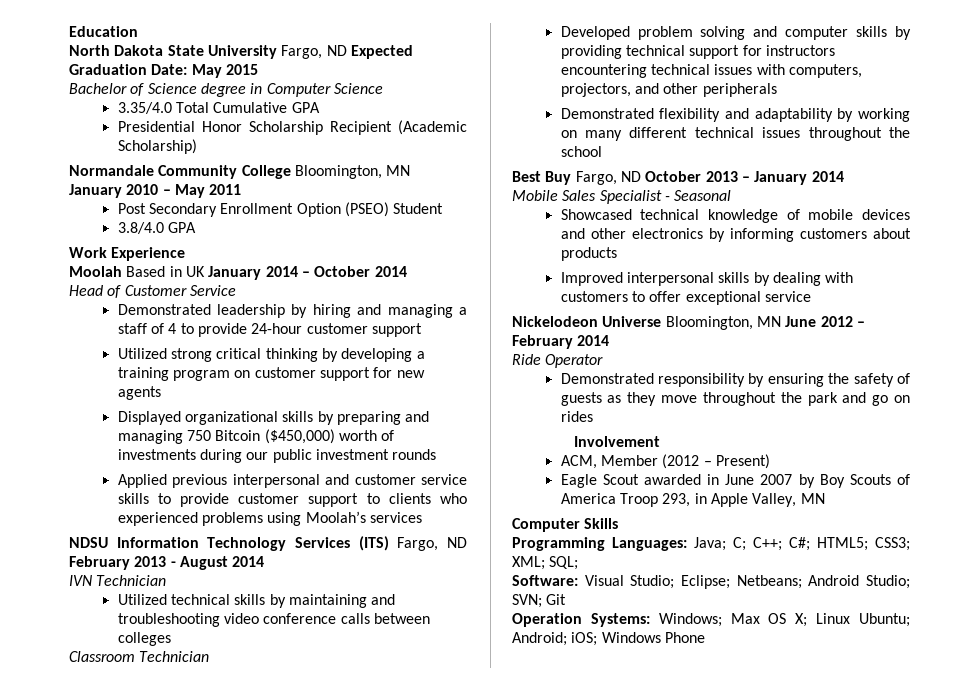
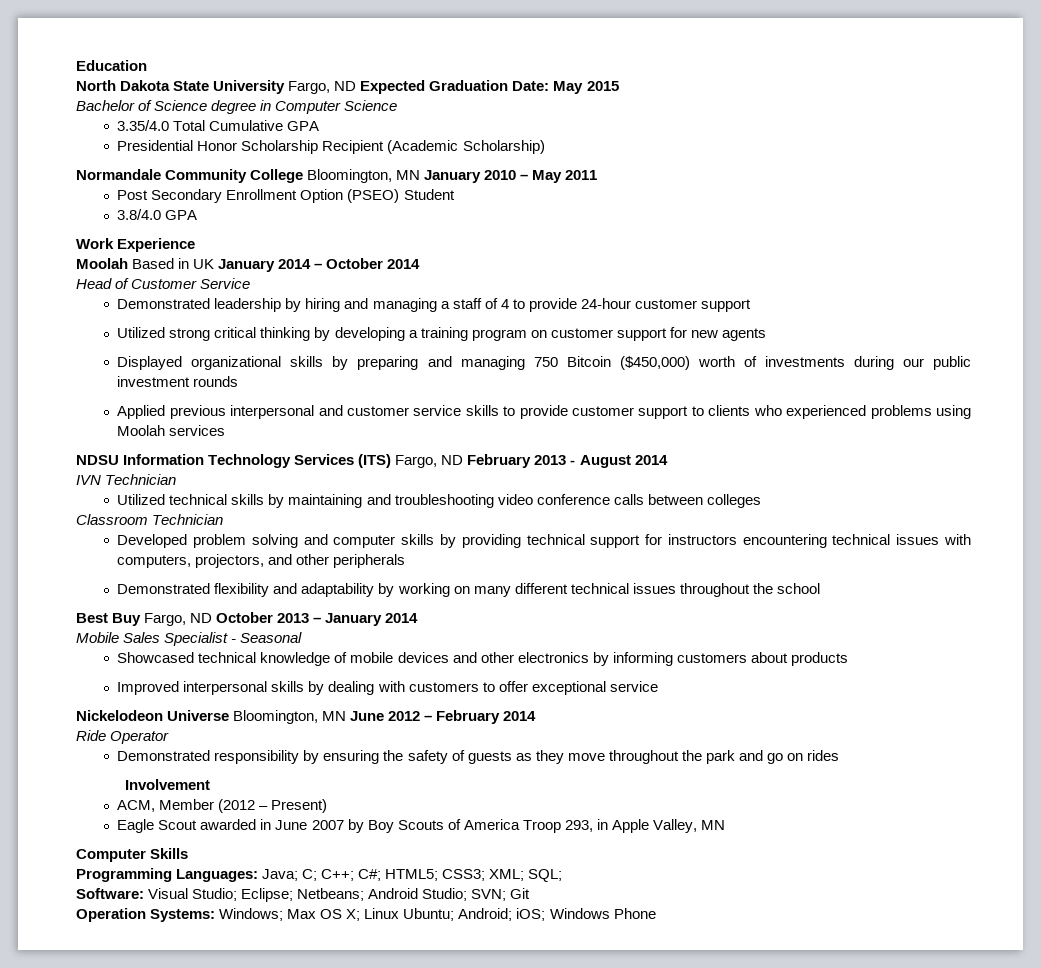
- Applied previous interpersonal and customer service skills to provide customer support to clients who experienced problems using Moolah’s services
+ Applied previous interpersonal and customer service skills to provide customer support to clients who experienced problems using Moolah services

